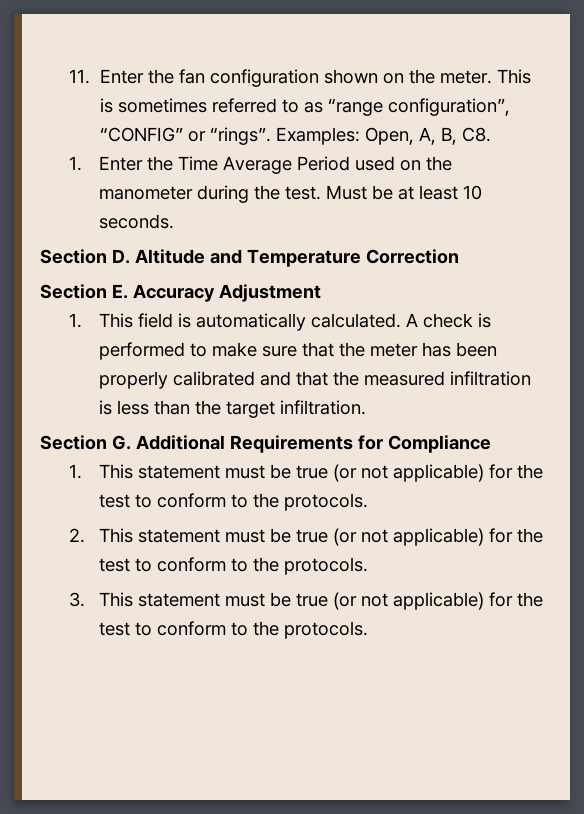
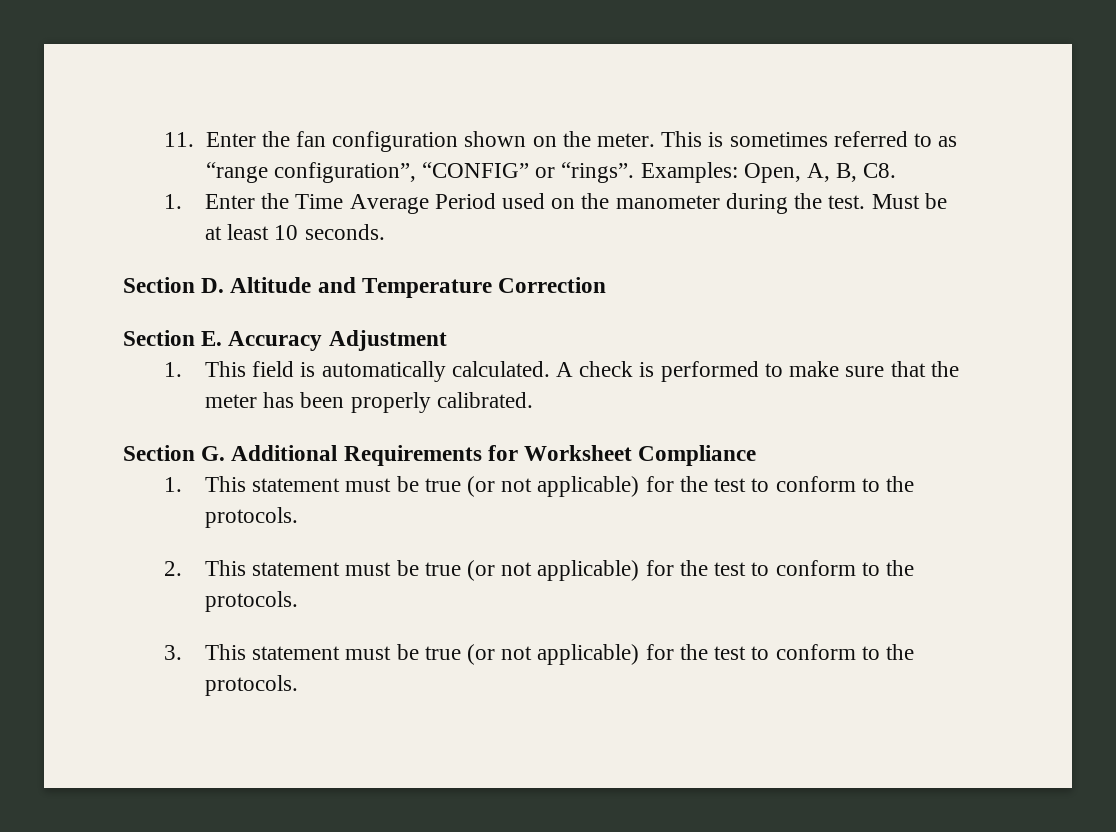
- A check is performed to make sure that the meter has been properly calibrated and that the measured infiltration is less than the target infiltration.
+ A check is performed to make sure that the meter has been properly calibrated.
- Section G. Additional Requirements for Compliance
+ Section G. Additional Requirements for Worksheet Compliance

